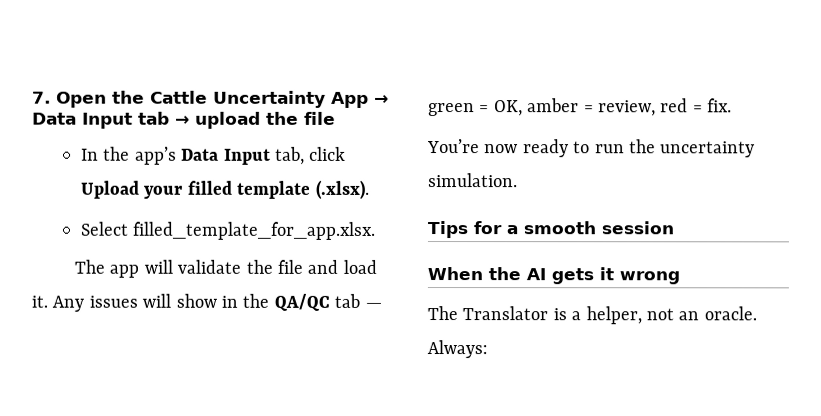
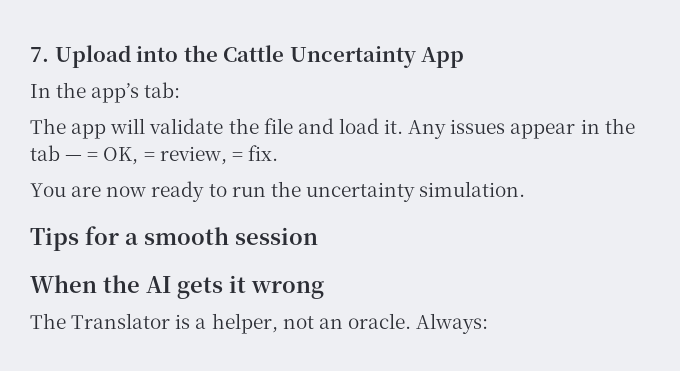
- 7. Open the Cattle Uncertainty App → Data Input tab → upload the file
- In the app’s Data Input tab, click Upload your filled template (.xlsx).
- Select filled_template_for_app.xlsx.
+ 7. Upload into the Cattle Uncertainty App
+ In the app’s tab:
- Any issues will show in the QA/QC tab — green = OK, amber = review, red = fix.
+ Any issues appear in the tab — = OK, = review, = fix.
- You’re now ready to run the uncertainty simulation.
+ You are now ready to run the uncertainty simulation.

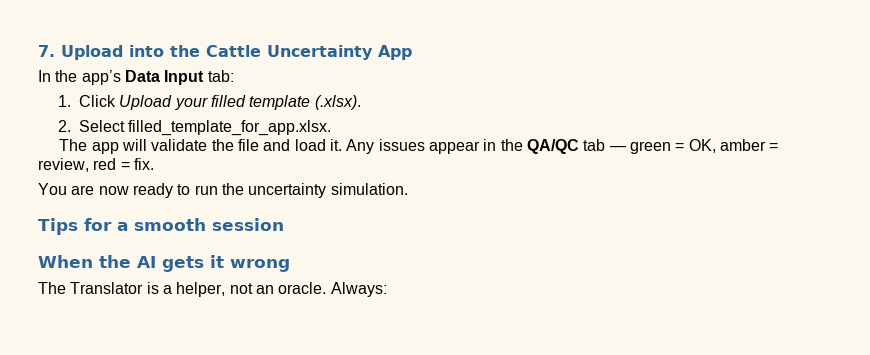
- In the app’s tab:
+ In the app’s Data Input tab:
+ 1. Click Upload your filled template (.xlsx).
+ 2. Select filled_template_for_app.xlsx.
- Any issues appear in the tab — = OK, = review, = fix.
+ Any issues appear in the QA/QC tab — green = OK, amber = review, red = fix.

